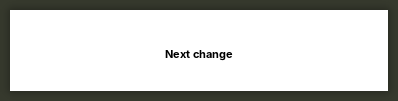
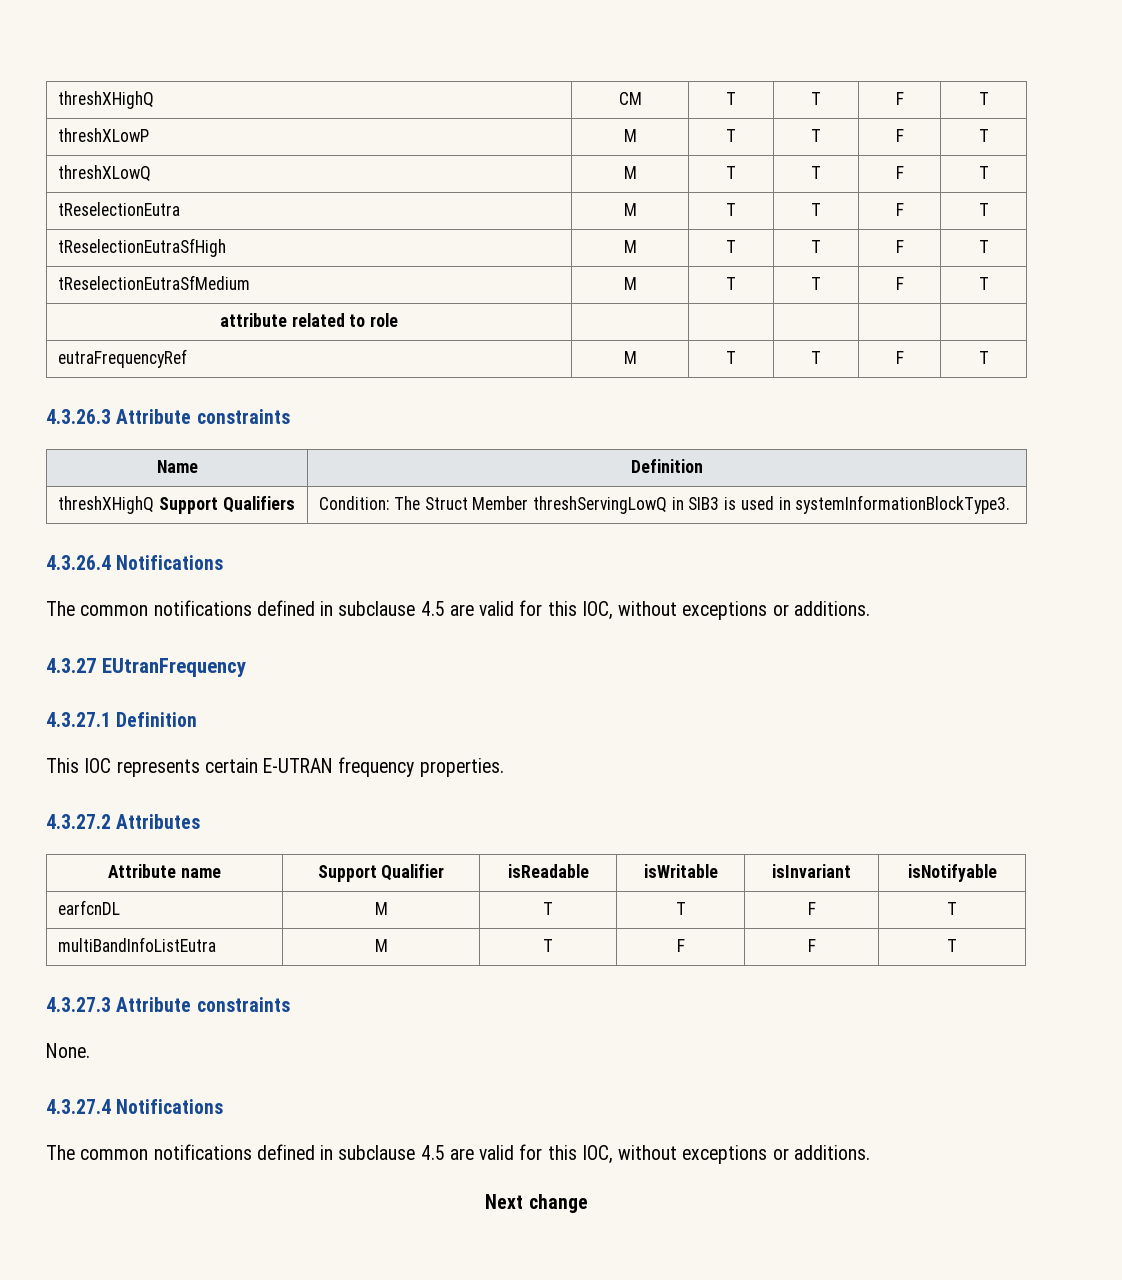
+ threshXHighQ | CM | T | T | F | T
+ threshXLowP | M | T | T | F | T
+ threshXLowQ | M | T | T | F | T
+ tReselectionEutra | M | T | T | F | T
+ tReselectionEutraSfHigh | M | T | T | F | T
+ tReselectionEutraSfMedium | M | T | T | F | T
+ attribute related to role | | | | |
+ eutraFrequencyRef | M | T | T | F | T
+ 4.3.26.3 Attribute constraints
+ Name | Definition
+ threshXHighQ Support Qualifiers | Condition: The Struct Member threshServingLowQ in SIB3 is used in systemInformationBlockType3.
+ 4.3.26.4 Notifications
+ The common notifications defined in subclause 4.5 are valid for this IOC, without exceptions or additions.
+ 4.3.27 EUtranFrequency
+ 4.3.27.1 Definition
+ This IOC represents certain E-UTRAN frequency properties.
+ 4.3.27.2 Attributes
+ Attribute name | Support Qualifier | isReadable | isWritable | isInvariant | isNotifyable
+ earfcnDL | M | T | T | F | T
+ multiBandInfoListEutra | M | T | F | F | T
+ 4.3.27.3 Attribute constraints
+ None.
+ 4.3.27.4 Notifications
+ The common notifications defined in subclause 4.5 are valid for this IOC, without exceptions or additions.

